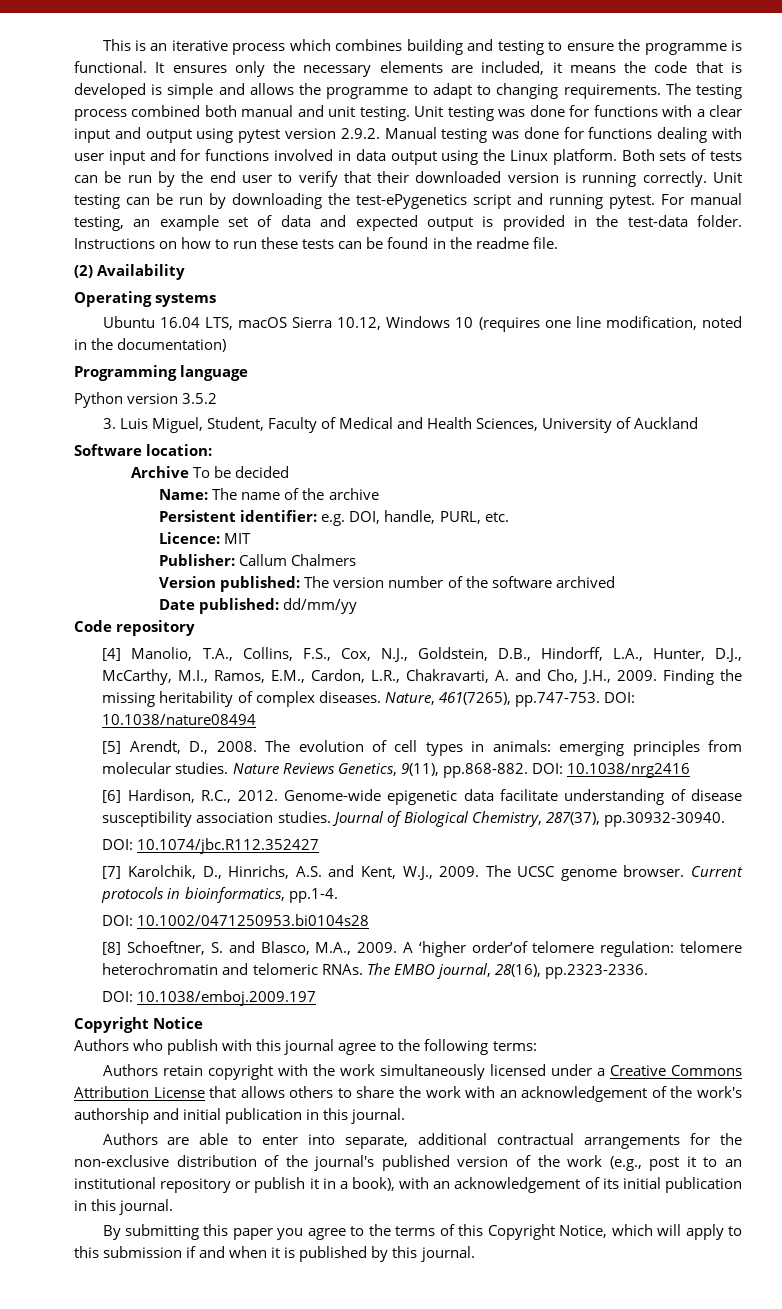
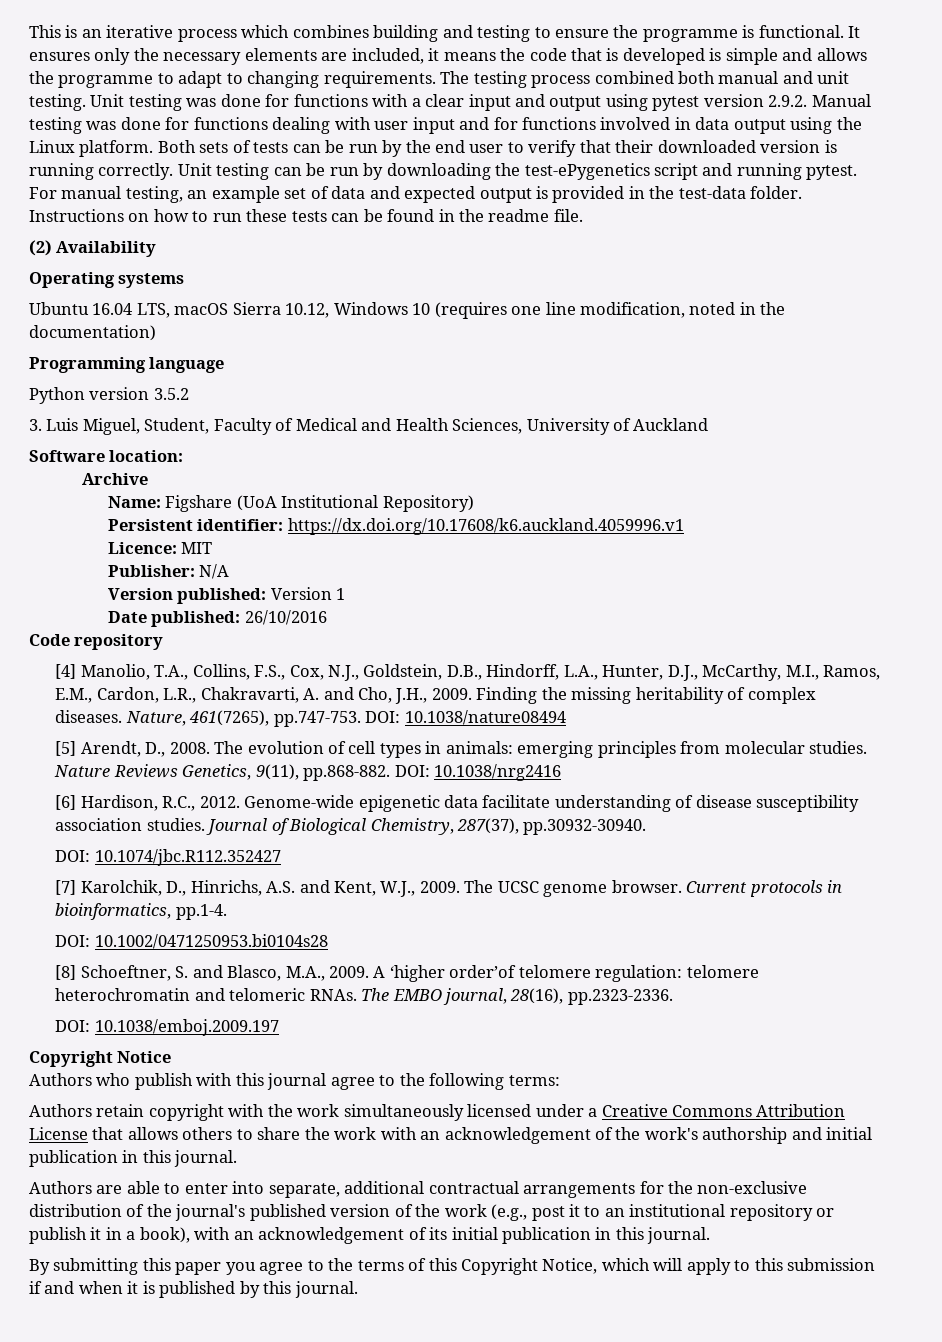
- Archive To be decided
- Name: The name of the archive
- Persistent identifier: e.g. DOI, handle, PURL, etc.
+ Archive
+ Name: Figshare (UoA Institutional Repository)
+ Persistent identifier: https://dx.doi.org/10.17608/k6.auckland.4059996.v1
- Publisher: Callum Chalmers
+ Publisher: N/A
- Version published: The version number of the software archived
+ Version published: Version 1
- Date published: dd/mm/yy
+ Date published: 26/10/2016

